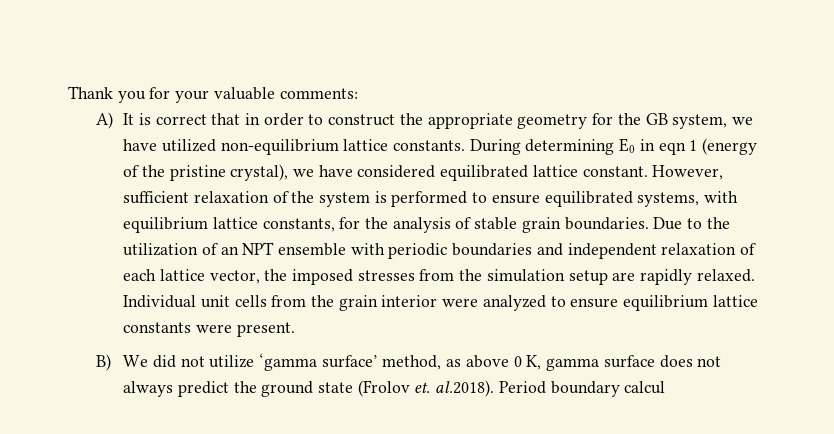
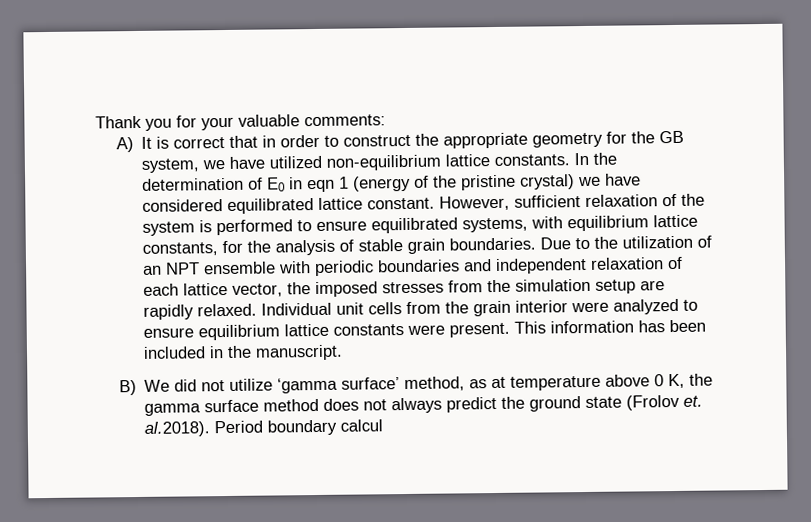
- During determining E0 in eqn 1 (energy of the pristine crystal), we have considered equilibrated lattice constant.
+ In the determination of E0 in eqn 1 (energy of the pristine crystal) we have considered equilibrated lattice constant.
+ This information has been included in the manuscript.
- B) We did not utilize ‘gamma surface’ method, as above 0 K, gamma surface does not always predict the ground state (Frolov et. al.2018). Period boundary calcul
+ B) We did not utilize ‘gamma surface’ method, as at temperature above 0 K, the gamma surface method does not always predict the ground state (Frolov et. al.2018). Period boundary calcul

